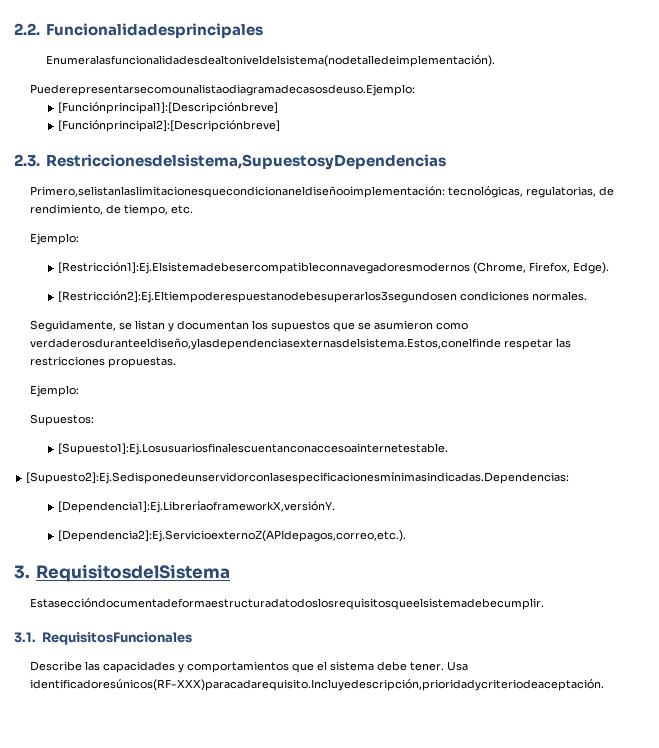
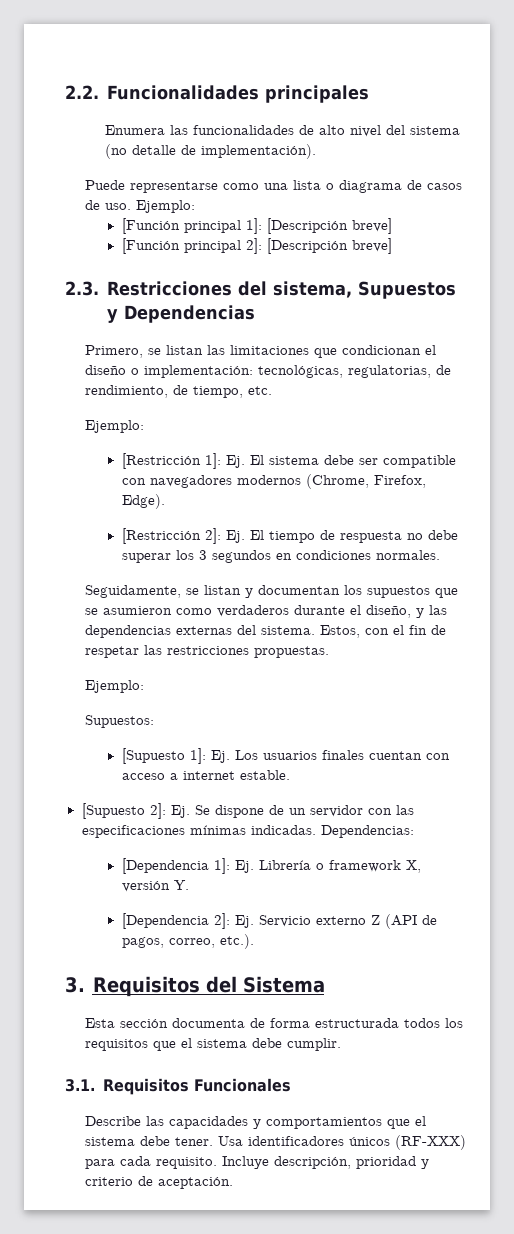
- 2.2. Funcionalidadesprincipales
- Enumeralasfuncionalidadesdealtoniveldelsistema(nodetalledeimplementación).
- Puederepresentarsecomounalistaodiagramadecasosdeuso.Ejemplo:
- [Funciónprincipal1]:[Descripciónbreve]
- [Funciónprincipal2]:[Descripciónbreve]
- 2.3. Restriccionesdelsistema,SupuestosyDependencias
- Primero,selistanlaslimitacionesquecondicionaneldiseñooimplementación: tecnológicas, regulatorias, de rendimiento, de tiempo, etc.
+ 2.2. Funcionalidades principales
+ Enumera las funcionalidades de alto nivel del sistema (no detalle de implementación).
+ Puede representarse como una lista o diagrama de casos de uso. Ejemplo:
+ [Función principal 1]: [Descripción breve]
+ [Función principal 2]: [Descripción breve]
+ 2.3. Restricciones del sistema, Supuestos y Dependencias
+ Primero, se listan las limitaciones que condicionan el diseño o implementación: tecnológicas, regulatorias, de rendimiento, de tiempo, etc.
- [Restricción1]:Ej.Elsistemadebesercompatibleconnavegadoresmodernos (Chrome, Firefox, Edge).
- [Restricción2]:Ej.Eltiempoderespuestanodebesuperarlos3segundosen condiciones normales.
+ [Restricción 1]: Ej. El sistema debe ser compatible con navegadores modernos (Chrome, Firefox, Edge).
+ [Restricción 2]: Ej. El tiempo de respuesta no debe superar los 3 segundos en condiciones normales.
- Seguidamente, se listan y documentan los supuestos que se asumieron como verdaderosduranteeldiseño,ylasdependenciasexternasdelsistema.Estos,conelfinde respetar las restricciones propuestas.
+ Seguidamente, se listan y documentan los supuestos que se asumieron como verdaderos durante el diseño, y las dependencias externas del sistema. Estos, con el fin de respetar las restricciones propuestas.
- [Supuesto1]:Ej.Losusuariosfinalescuentanconaccesoainternetestable.
- [Supuesto2]:Ej.Sedisponedeunservidorconlasespecificacionesmínimasindicadas.Dependencias:
- [Dependencia1]:Ej.LibreríaoframeworkX,versiónY.
- [Dependencia2]:Ej.ServicioexternoZ(APIdepagos,correo,etc.).
- 3. RequisitosdelSistema
- Estaseccióndocumentadeformaestructuradatodoslosrequisitosqueelsistemadebecumplir.
+ [Supuesto 1]: Ej. Los usuarios finales cuentan con acceso a internet estable.
+ [Supuesto 2]: Ej. Se dispone de un servidor con las especificaciones mínimas indicadas. Dependencias:
+ [Dependencia 1]: Ej. Librería o framework X, versión Y.
+ [Dependencia 2]: Ej. Servicio externo Z (API de pagos, correo, etc.).
+ 3. Requisitos del Sistema
+ Esta sección documenta de forma estructurada todos los requisitos que el sistema debe cumplir.
- 3.1. RequisitosFuncionales
+ 3.1. Requisitos Funcionales
- Usa identificadoresúnicos(RF-XXX)paracadarequisito.Incluyedescripción,prioridadycriteriodeaceptación.
+ Usa identificadores únicos (RF-XXX) para cada requisito. Incluye descripción, prioridad y criterio de aceptación.

